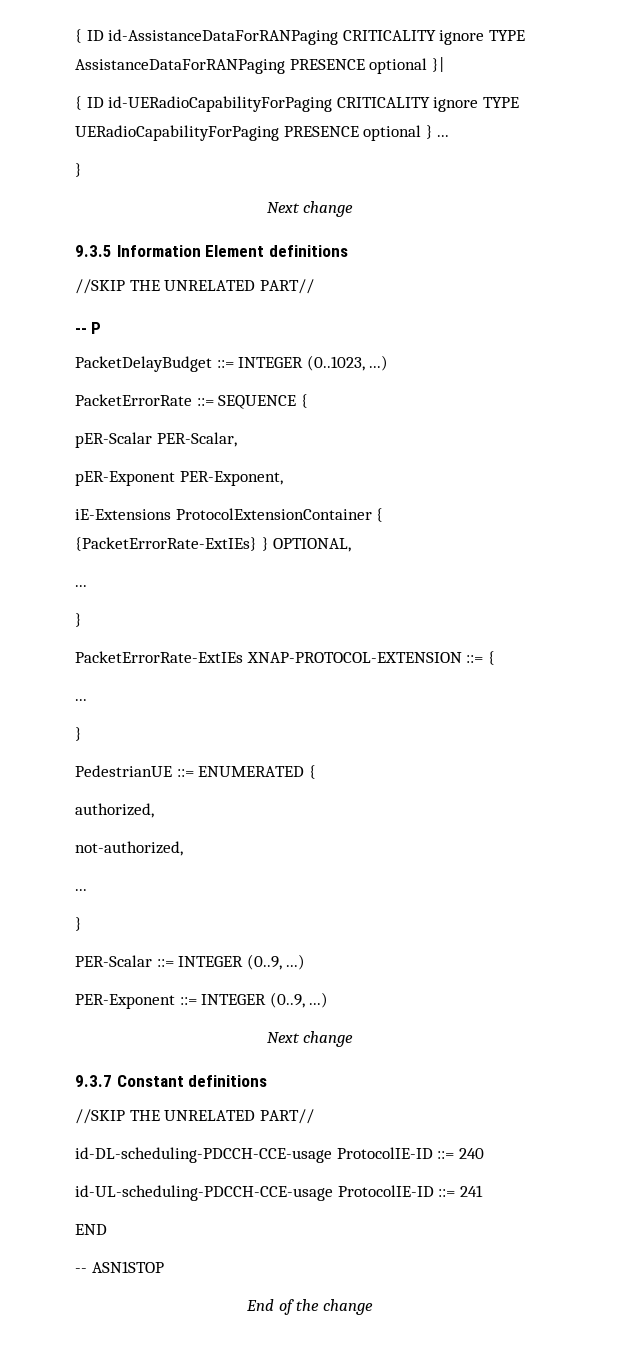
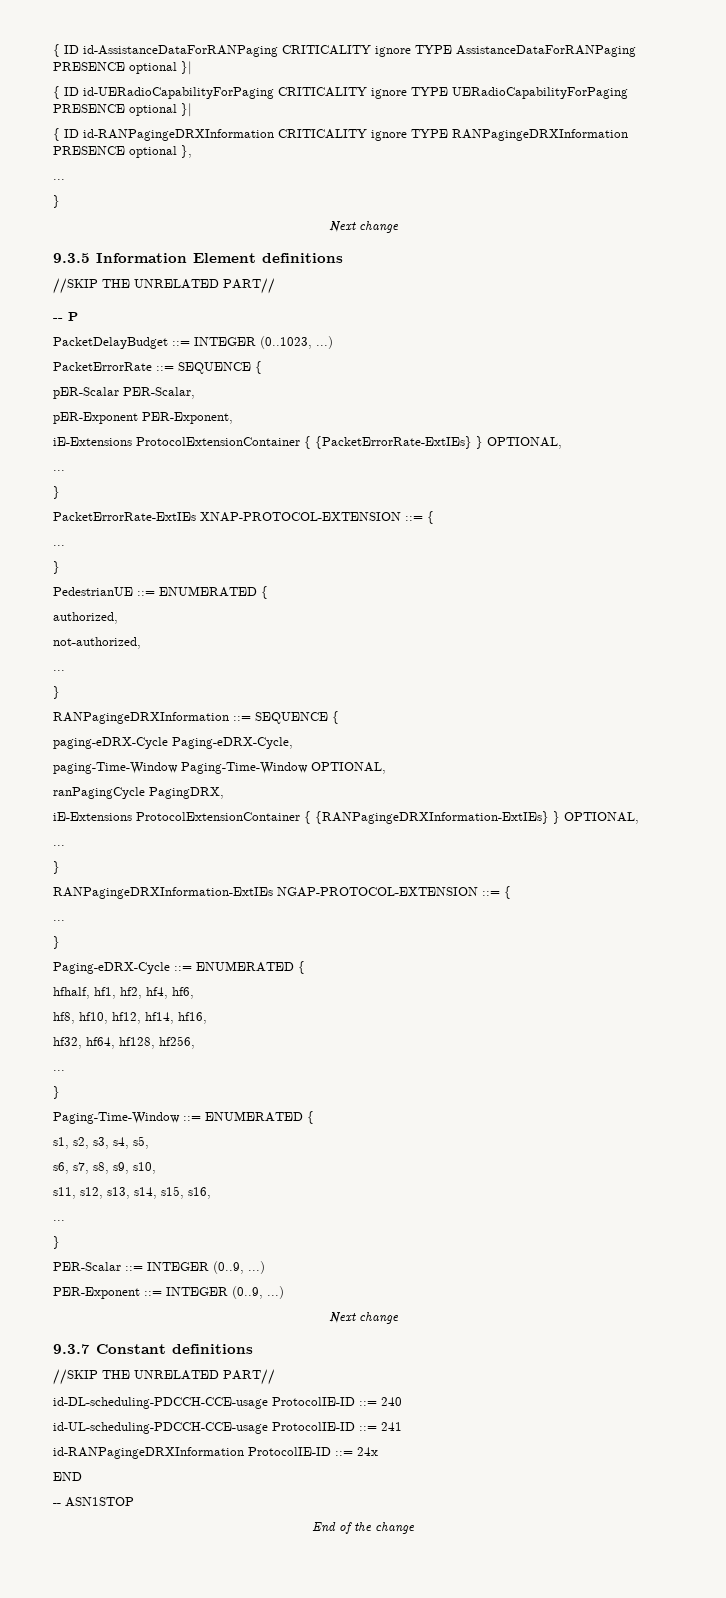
- { ID id-UERadioCapabilityForPaging CRITICALITY ignore TYPE UERadioCapabilityForPaging PRESENCE optional } ...
+ { ID id-UERadioCapabilityForPaging CRITICALITY ignore TYPE UERadioCapabilityForPaging PRESENCE optional }|
+ { ID id-RANPagingeDRXInformation CRITICALITY ignore TYPE RANPagingeDRXInformation PRESENCE optional },
+ ...
+ RANPagingeDRXInformation ::= SEQUENCE {
+ paging-eDRX-Cycle Paging-eDRX-Cycle,
+ paging-Time-Window Paging-Time-Window OPTIONAL,
+ ranPagingCycle PagingDRX,
+ iE-Extensions ProtocolExtensionContainer { {RANPagingeDRXInformation-ExtIEs} } OPTIONAL,
+ ...
+ }
+ RANPagingeDRXInformation-ExtIEs NGAP-PROTOCOL-EXTENSION ::= {
+ ...
+ }
+ Paging-eDRX-Cycle ::= ENUMERATED {
+ hfhalf, hf1, hf2, hf4, hf6,
+ hf8, hf10, hf12, hf14, hf16,
+ hf32, hf64, hf128, hf256,
+ ...
+ }
+ Paging-Time-Window ::= ENUMERATED {
+ s1, s2, s3, s4, s5,
+ s6, s7, s8, s9, s10,
+ s11, s12, s13, s14, s15, s16,
+ ...
+ }
+ id-RANPagingeDRXInformation ProtocolIE-ID ::= 24x

